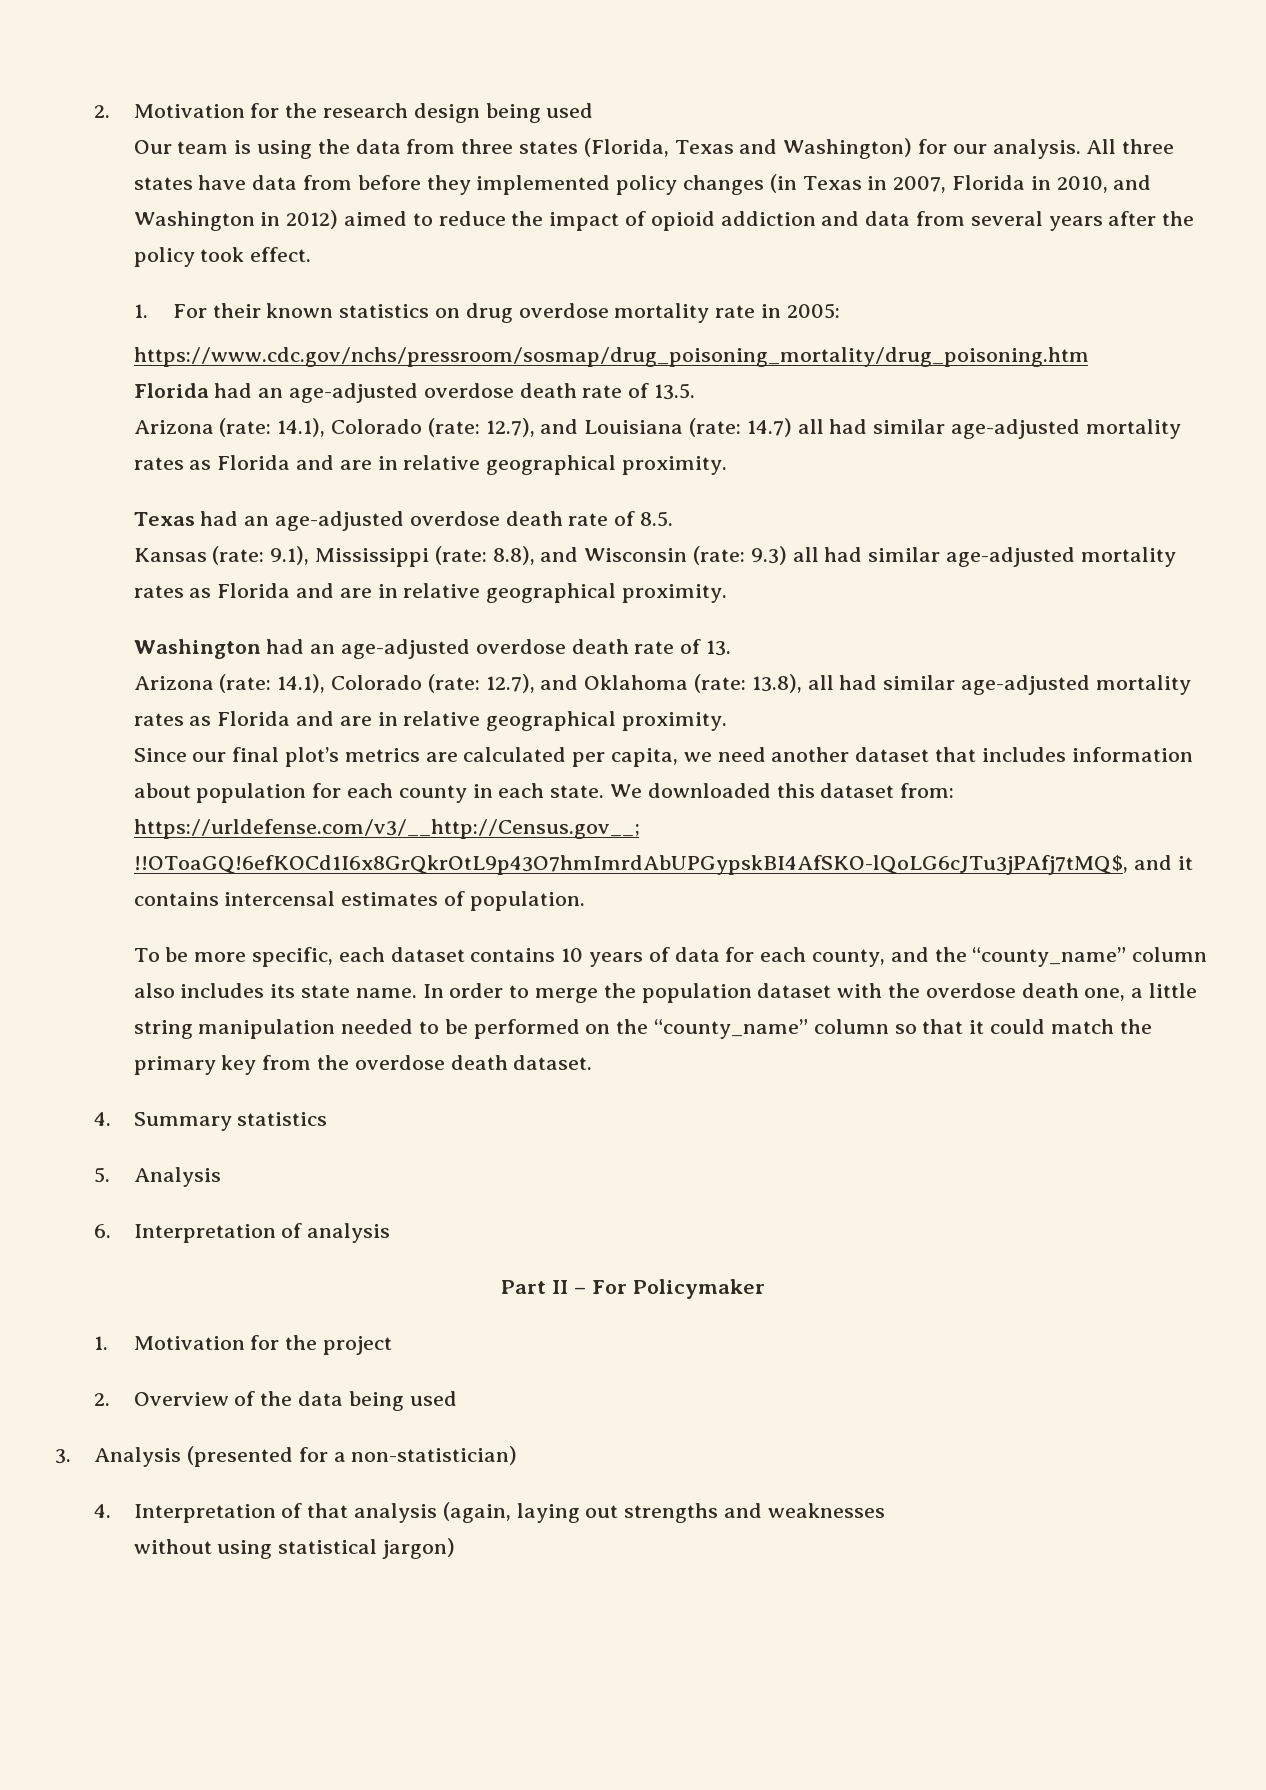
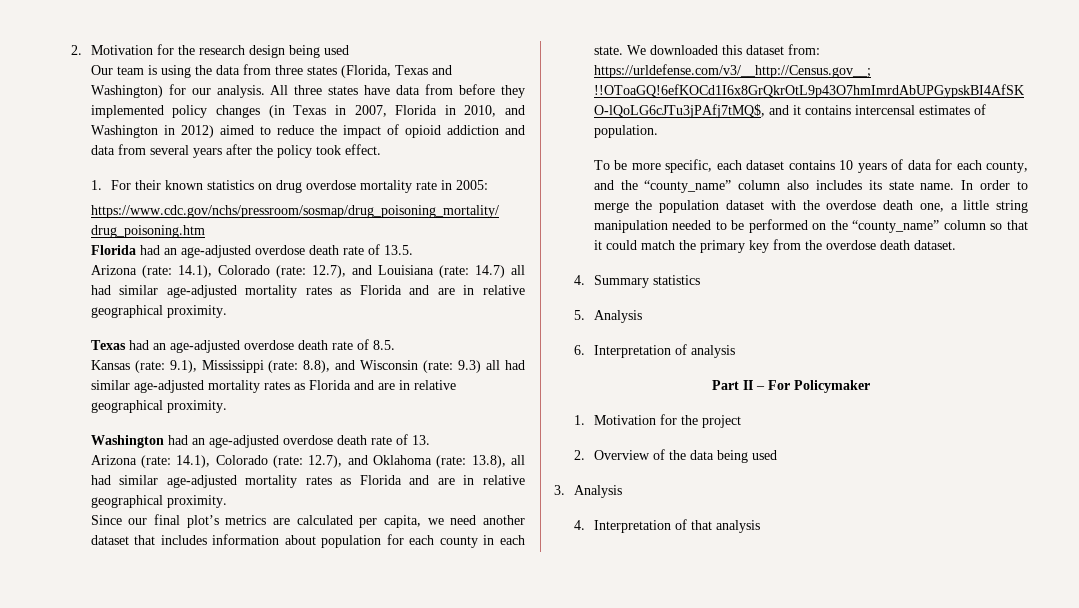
- 3. Analysis (presented for a non-statistician)
+ 3. Analysis
- 4. Interpretation of that analysis (again, laying out strengths and weaknesses
- without using statistical jargon)
+ 4. Interpretation of that analysis

